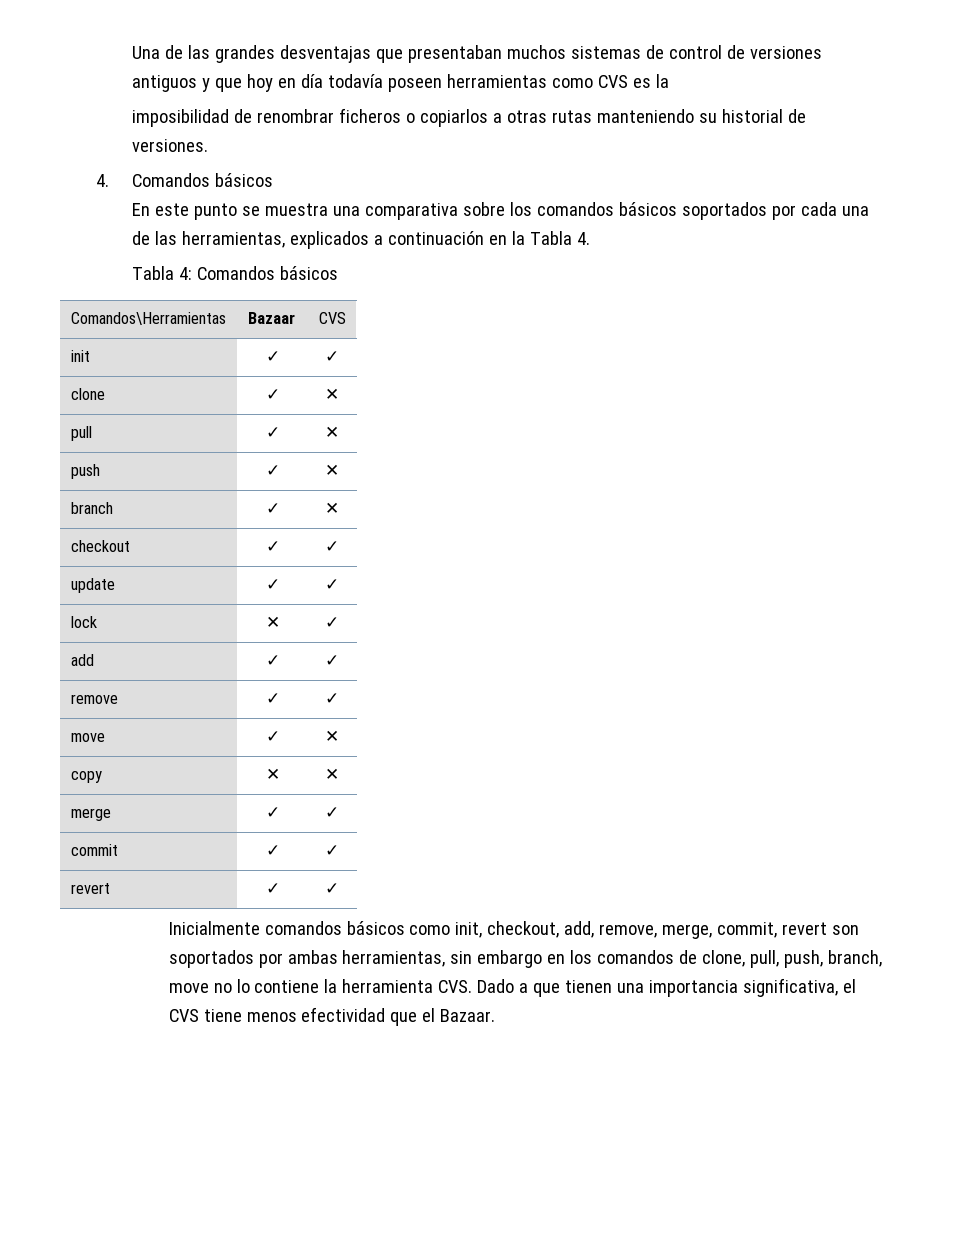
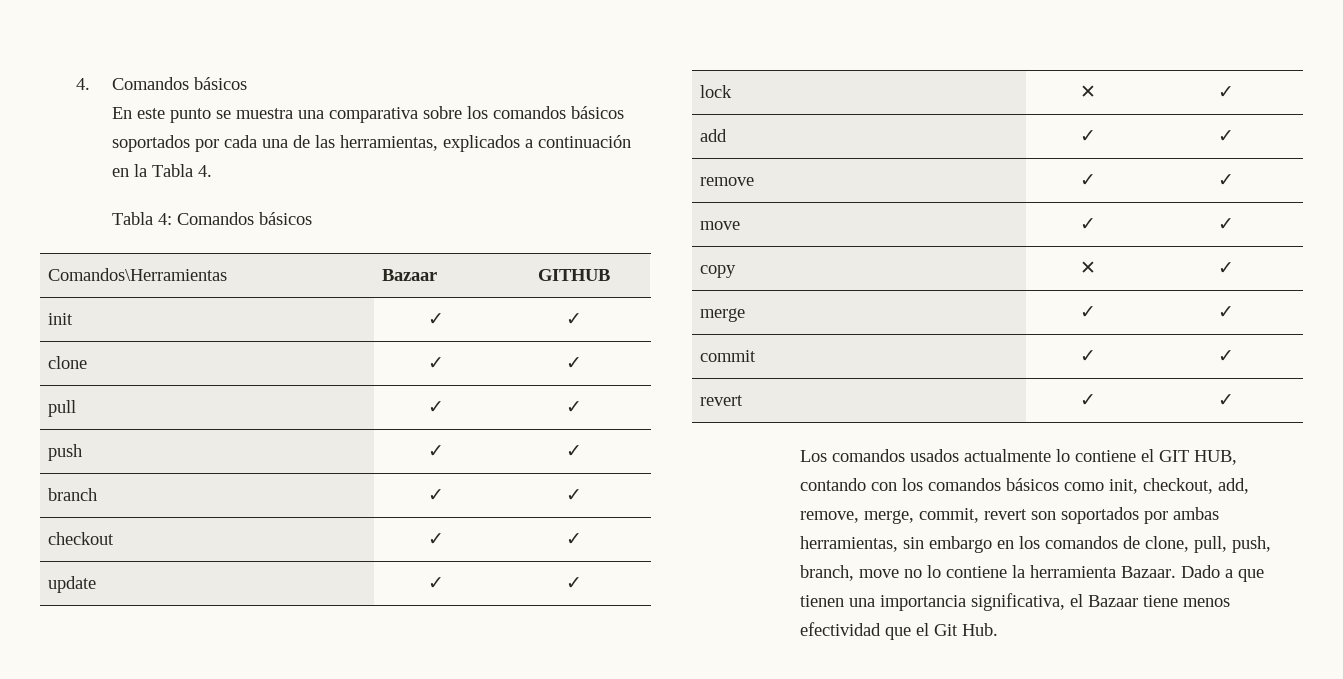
- Una de las grandes desventajas que presentaban muchos sistemas de control de versiones antiguos y que hoy en día todavía poseen herramientas como CVS es la
- imposibilidad de renombrar ficheros o copiarlos a otras rutas manteniendo su historial de versiones.
- Comandos\Herramientas | Bazaar | CVS
+ Comandos\Herramientas | Bazaar | GITHUB
- clone | ✓ | ✕
+ clone | ✓ | ✓
- pull | ✓ | ✕
+ pull | ✓ | ✓
- push | ✓ | ✕
+ push | ✓ | ✓
- branch | ✓ | ✕
+ branch | ✓ | ✓
- move | ✓ | ✕
+ move | ✓ | ✓
- copy | ✕ | ✕
+ copy | ✕ | ✓
- Inicialmente comandos básicos como init, checkout, add, remove, merge, commit, revert son soportados por ambas herramientas, sin embargo en los comandos de clone, pull, push, branch, move no lo contiene la herramienta CVS. Dado a que tienen una importancia significativa, el CVS tiene menos efectividad que el Bazaar.
+ Los comandos usados actualmente lo contiene el GIT HUB, contando con los comandos básicos como init, checkout, add, remove, merge, commit, revert son soportados por ambas herramientas, sin embargo en los comandos de clone, pull, push, branch, move no lo contiene la herramienta Bazaar. Dado a que tienen una importancia significativa, el Bazaar tiene menos efectividad que el Git Hub.

